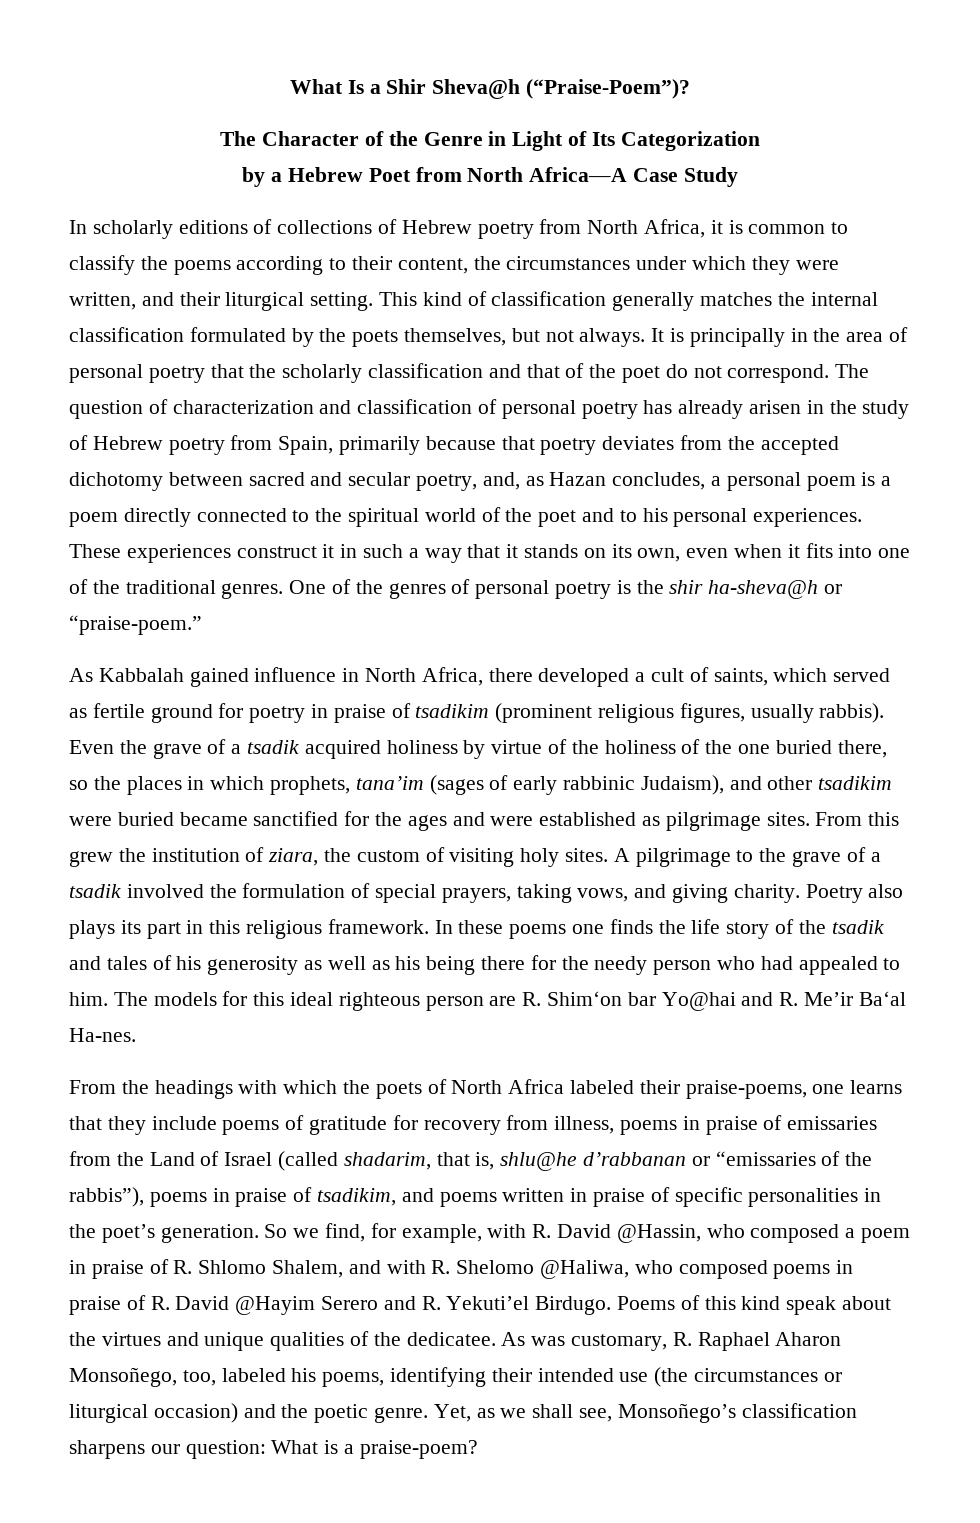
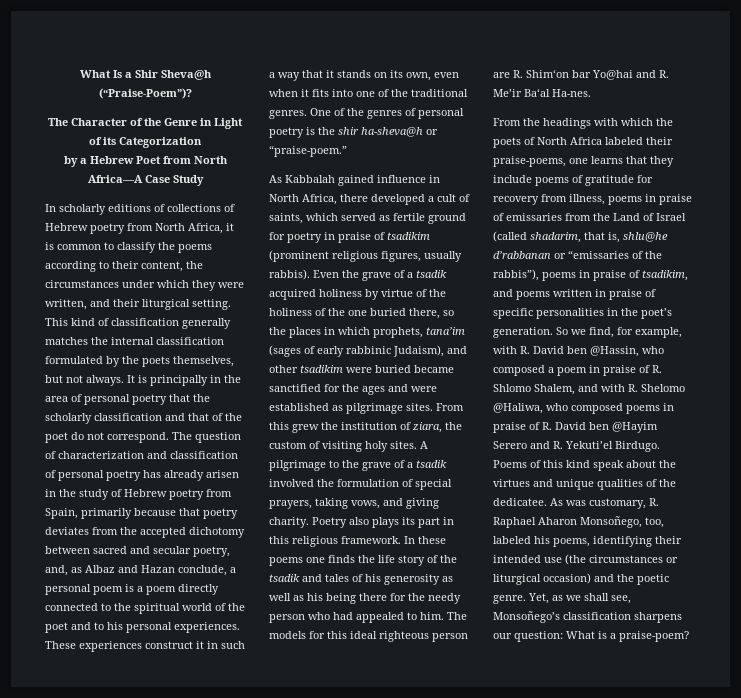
- The Character of the Genre in Light of Its Categorization
+ The Character of the Genre in Light of its Categorization
- The question of characterization and classification of personal poetry has already arisen in the study of Hebrew poetry from Spain, primarily because that poetry deviates from the accepted dichotomy between sacred and secular poetry, and, as Hazan concludes, a personal poem is a poem directly connected to the spiritual world of the poet and to his personal experiences.
+ The question of characterization and classification of personal poetry has already arisen in the study of Hebrew poetry from Spain, primarily because that poetry deviates from the accepted dichotomy between sacred and secular poetry, and, as Albaz and Hazan conclude, a personal poem is a poem directly connected to the spiritual world of the poet and to his personal experiences.
- So we find, for example, with R. David @Hassin, who composed a poem in praise of R. Shlomo Shalem, and with R. Shelomo @Haliwa, who composed poems in praise of R. David @Hayim Serero and R. Yekuti’el Birdugo.
+ So we find, for example, with R. David ben @Hassin, who composed a poem in praise of R. Shlomo Shalem, and with R. Shelomo @Haliwa, who composed poems in praise of R. David ben @Hayim Serero and R. Yekuti’el Birdugo.

